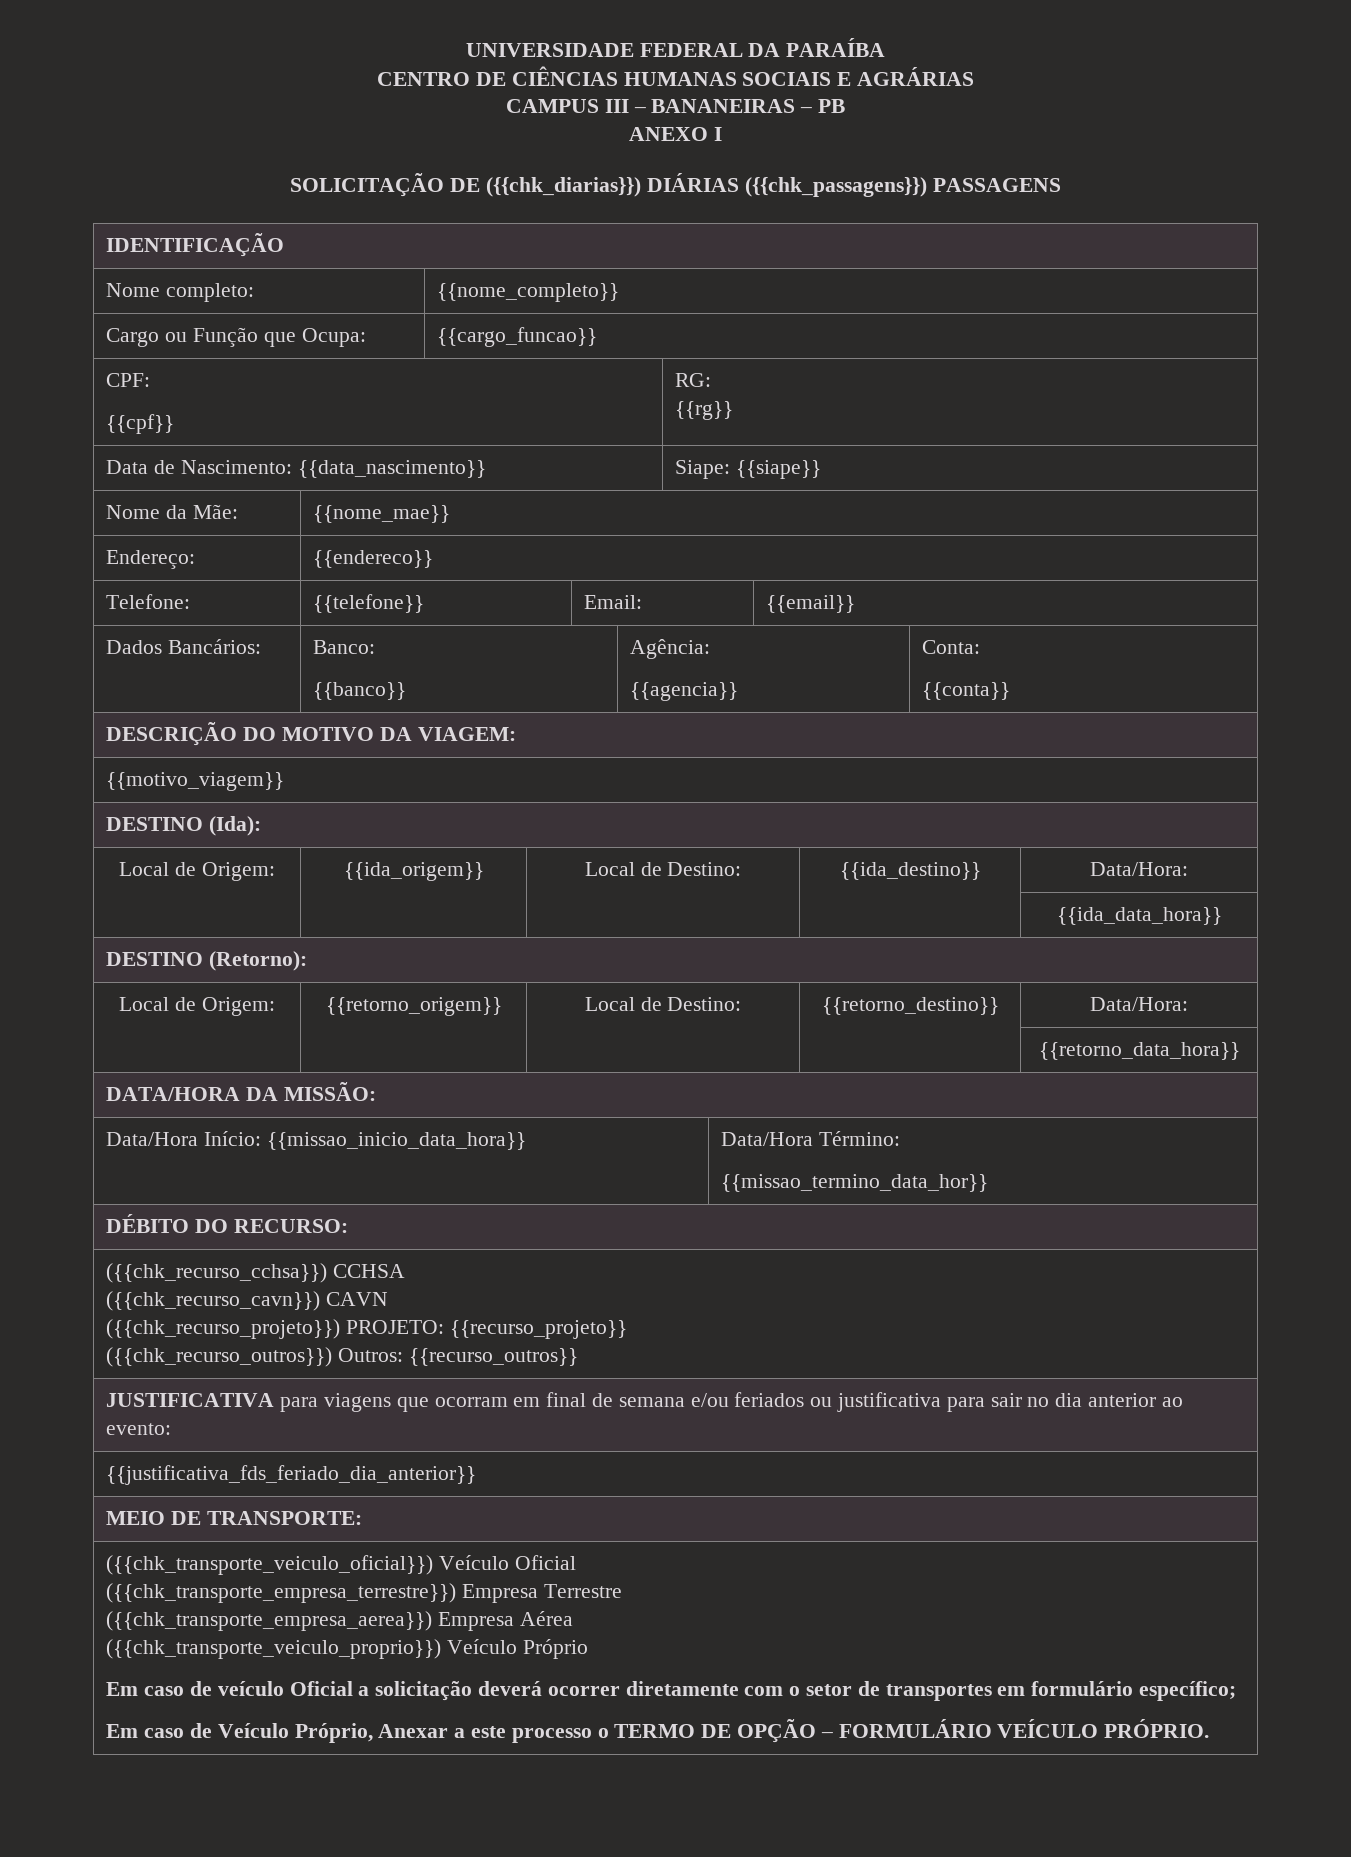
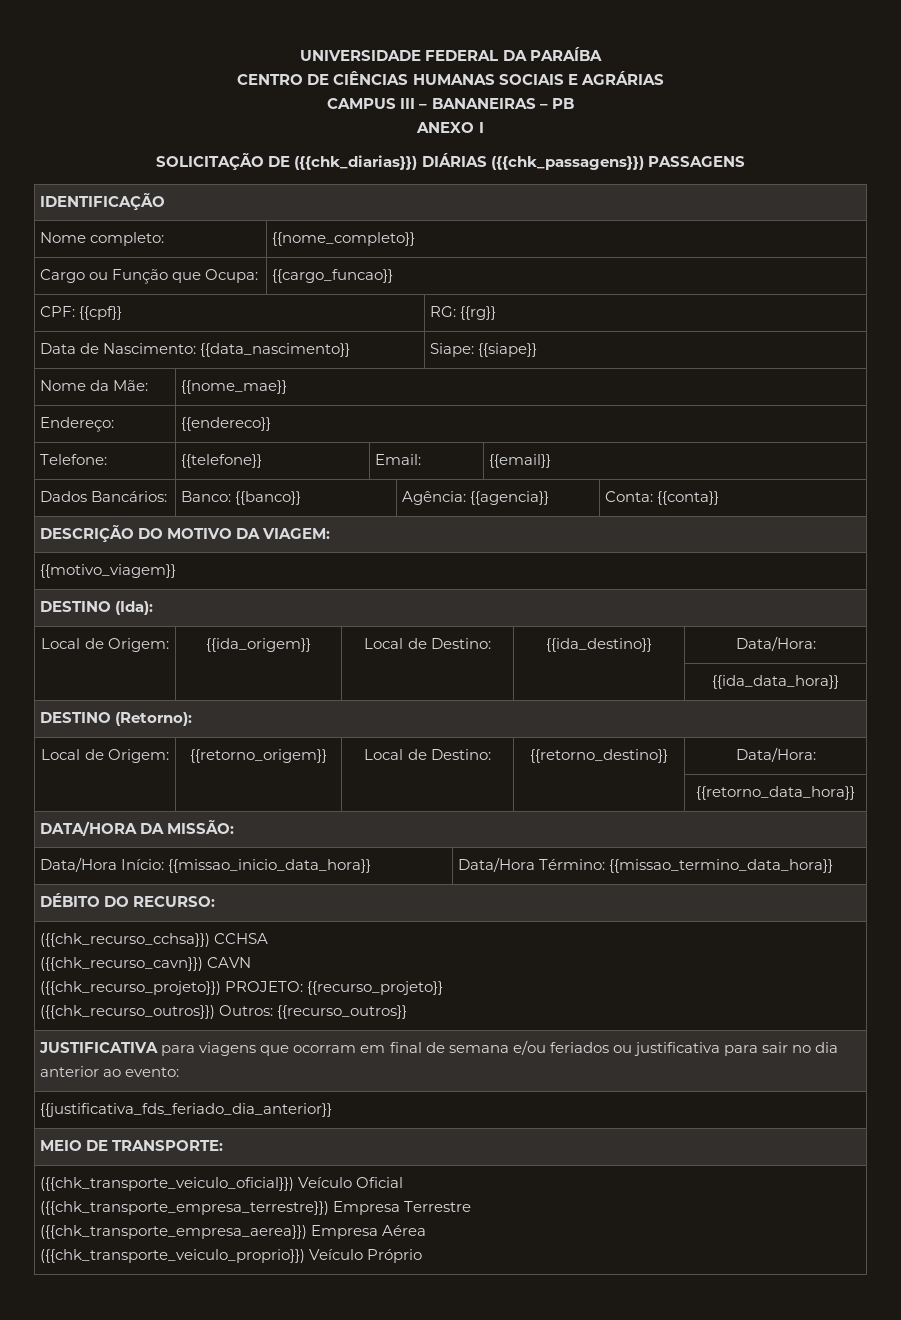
- CPF:
- {{cpf}} | RG:
- {{rg}}
+ CPF: {{cpf}} | RG: {{rg}}
- Dados Bancários: | Banco:
- {{banco}} | Agência:
- {{agencia}} | Conta:
- {{conta}}
+ Dados Bancários: | Banco: {{banco}} | Agência: {{agencia}} | Conta: {{conta}}
- Data/Hora Início: {{missao_inicio_data_hora}} | Data/Hora Término:
- {{missao_termino_data_hor}}
+ Data/Hora Início: {{missao_inicio_data_hora}} | Data/Hora Término: {{missao_termino_data_hora}}
- Em caso de veículo Oficial a solicitação deverá ocorrer diretamente com o setor de transportes em formulário específico;
- Em caso de Veículo Próprio, Anexar a este processo o TERMO DE OPÇÃO – FORMULÁRIO VEÍCULO PRÓPRIO.

